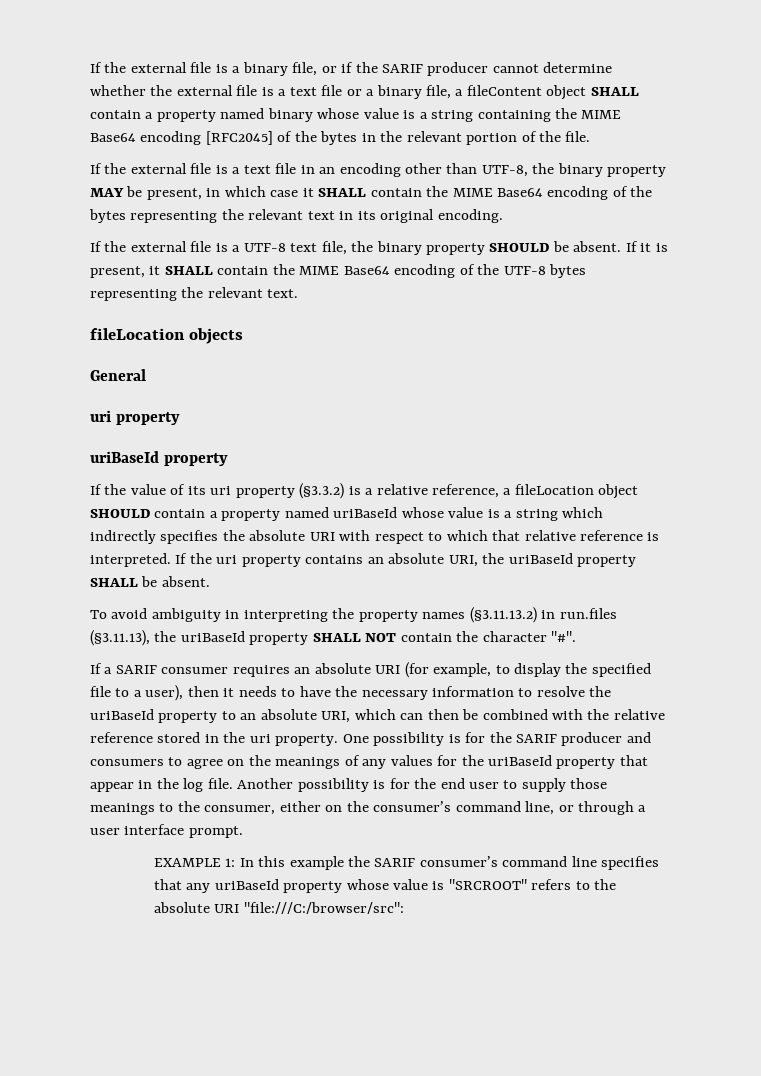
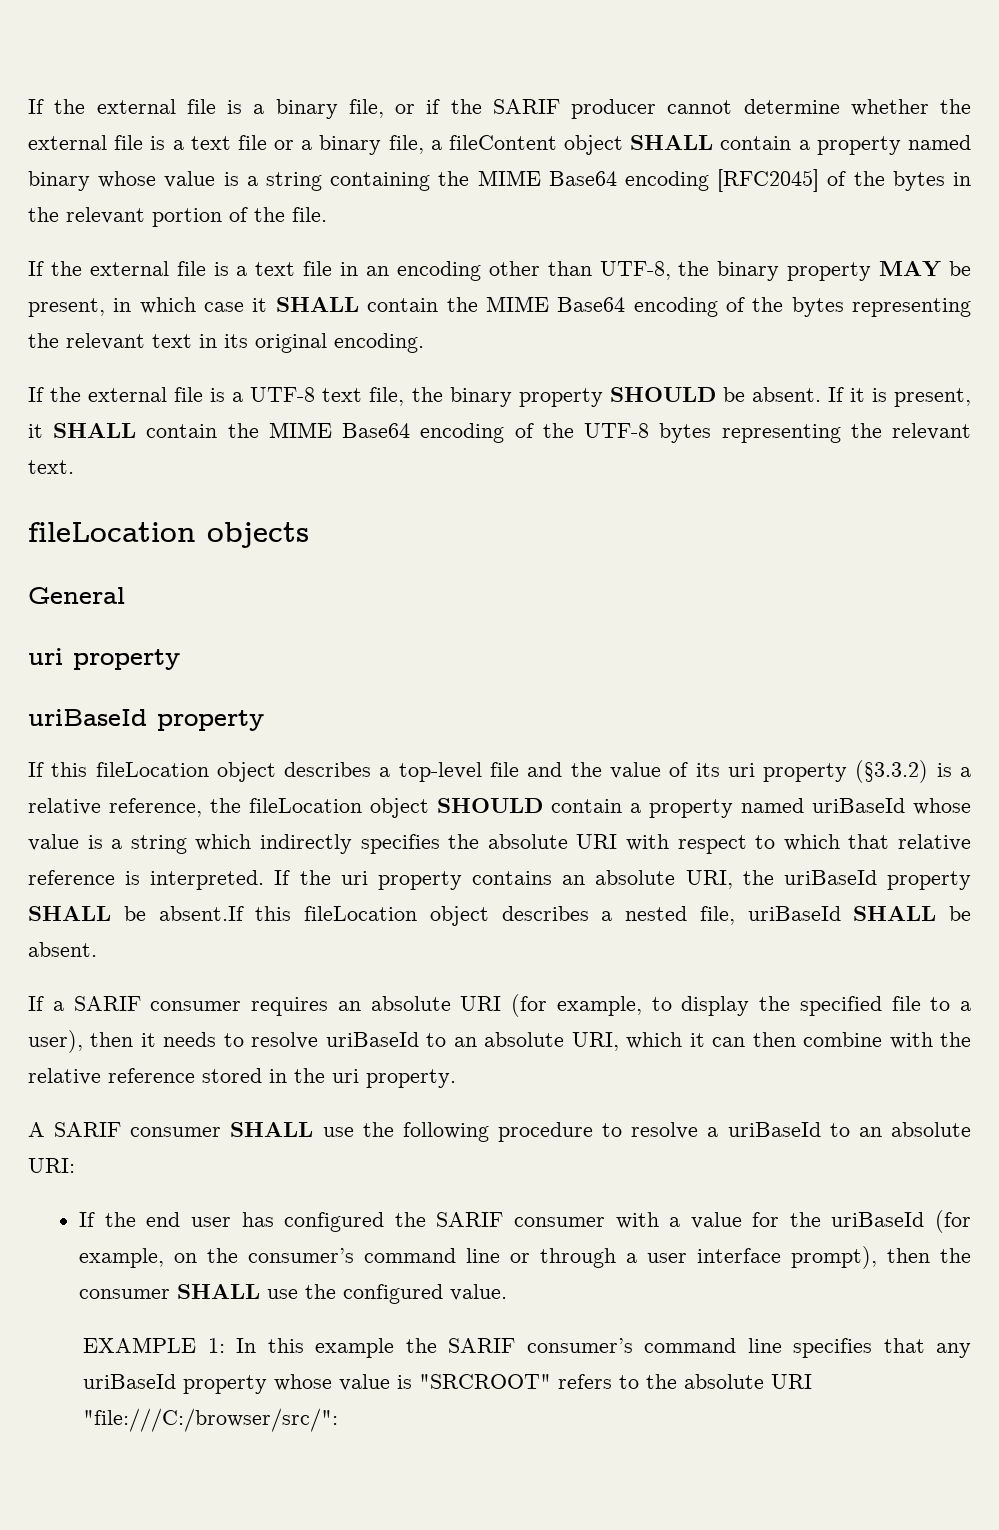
- If the value of its uri property (§3.3.2) is a relative reference, a fileLocation object SHOULD contain a property named uriBaseId whose value is a string which indirectly specifies the absolute URI with respect to which that relative reference is interpreted.
+ If this fileLocation object describes a top-level file and the value of its uri property (§3.3.2) is a relative reference, the fileLocation object SHOULD contain a property named uriBaseId whose value is a string which indirectly specifies the absolute URI with respect to which that relative reference is interpreted.
- If the uri property contains an absolute URI, the uriBaseId property SHALL be absent.
- To avoid ambiguity in interpreting the property names (§3.11.13.2) in run.files (§3.11.13), the uriBaseId property SHALL NOT contain the character "#".
+ If the uri property contains an absolute URI, the uriBaseId property SHALL be absent.If this fileLocation object describes a nested file, uriBaseId SHALL be absent.
- If a SARIF consumer requires an absolute URI (for example, to display the specified file to a user), then it needs to have the necessary information to resolve the uriBaseId property to an absolute URI, which can then be combined with the relative reference stored in the uri property. One possibility is for the SARIF producer and consumers to agree on the meanings of any values for the uriBaseId property that appear in the log file. Another possibility is for the end user to supply those meanings to the consumer, either on the consumer’s command line, or through a user interface prompt.
+ If a SARIF consumer requires an absolute URI (for example, to display the specified file to a user), then it needs to resolve uriBaseId to an absolute URI, which it can then combine with the relative reference stored in the uri property.
+ A SARIF consumer SHALL use the following procedure to resolve a uriBaseId to an absolute URI:
+ If the end user has configured the SARIF consumer with a value for the uriBaseId (for example, on the consumer’s command line or through a user interface prompt), then the consumer SHALL use the configured value.
- EXAMPLE 1: In this example the SARIF consumer’s command line specifies that any uriBaseId property whose value is "SRCROOT" refers to the absolute URI "file:///C:/browser/src":
+ EXAMPLE 1: In this example the SARIF consumer’s command line specifies that any uriBaseId property whose value is "SRCROOT" refers to the absolute URI "file:///C:/browser/src/":

